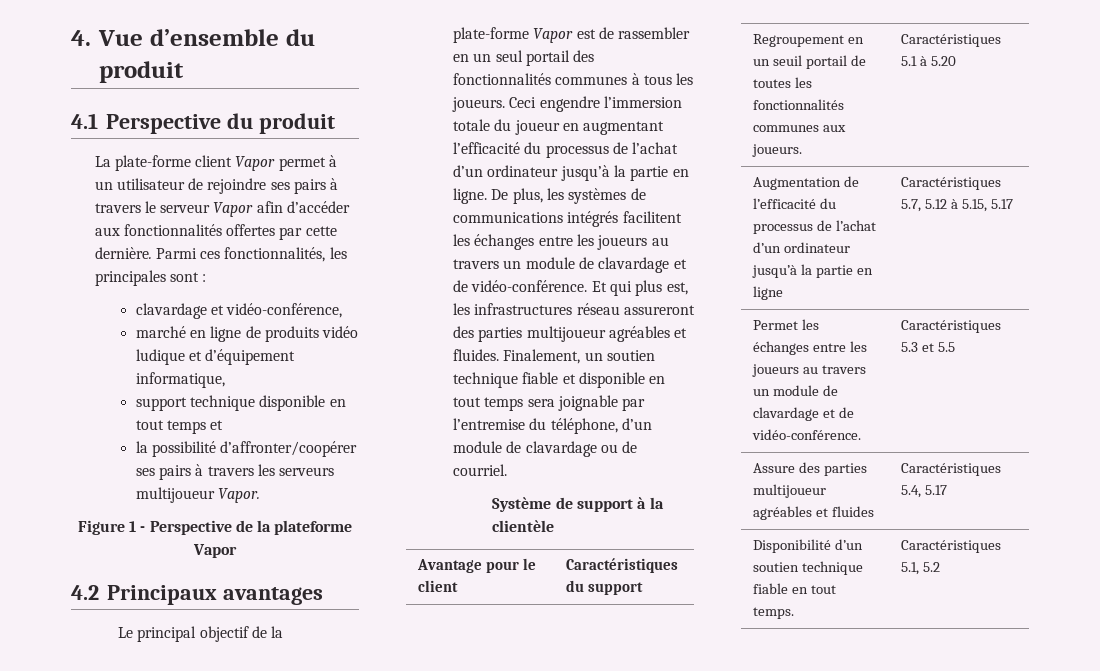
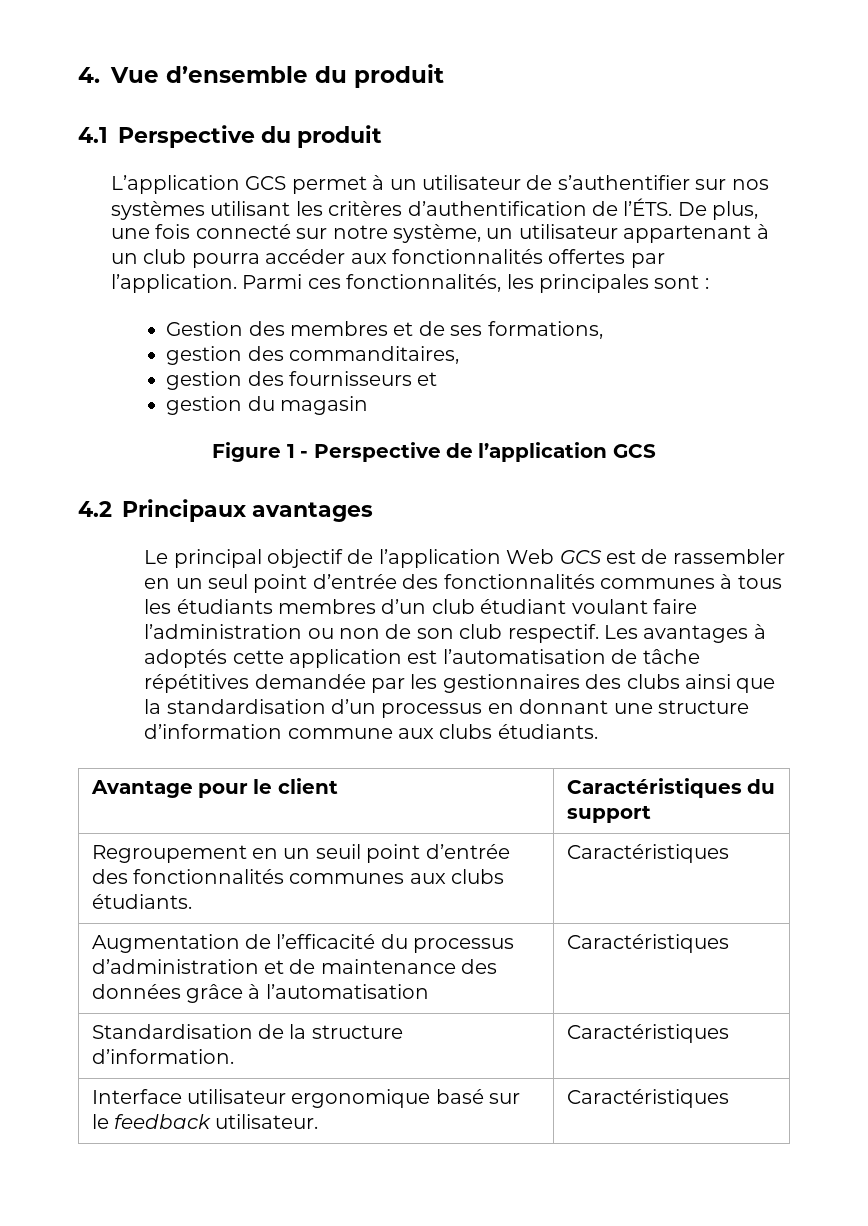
- La plate-forme client Vapor permet à un utilisateur de rejoindre ses pairs à travers le serveur Vapor afin d’accéder aux fonctionnalités offertes par cette dernière.
+ L’application GCS permet à un utilisateur de s’authentifier sur nos systèmes utilisant les critères d’authentification de l’ÉTS. De plus, une fois connecté sur notre système, un utilisateur appartenant à un club pourra accéder aux fonctionnalités offertes par l’application.
- clavardage et vidéo-conférence,
- marché en ligne de produits vidéo ludique et d’équipement informatique,
- support technique disponible en tout temps et
- la possibilité d’affronter/coopérer ses pairs à travers les serveurs multijoueur Vapor.
+ Gestion des membres et de ses formations,
+ gestion des commanditaires,
+ gestion des fournisseurs et
+ gestion du magasin
- Figure 1 - Perspective de la plateforme Vapor
+ Figure 1 - Perspective de l’application GCS
- Le principal objectif de la plate-forme Vapor est de rassembler en un seul portail des fonctionnalités communes à tous les joueurs. Ceci engendre l’immersion totale du joueur en augmentant l’efficacité du processus de l’achat d’un ordinateur jusqu’à la partie en ligne. De plus, les systèmes de communications intégrés facilitent les échanges entre les joueurs au travers un module de clavardage et de vidéo-conférence. Et qui plus est, les infrastructures réseau assureront des parties multijoueur agréables et fluides. Finalement, un soutien technique fiable et disponible en tout temps sera joignable par l’entremise du téléphone, d’un module de clavardage ou de courriel.
- Système de support à la clientèle
+ Le principal objectif de l’application Web GCS est de rassembler en un seul point d’entrée des fonctionnalités communes à tous les étudiants membres d’un club étudiant voulant faire l’administration ou non de son club respectif. Les avantages à adoptés cette application est l’automatisation de tâche répétitives demandée par les gestionnaires des clubs ainsi que la standardisation d’un processus en donnant une structure d’information commune aux clubs étudiants.
- Regroupement en un seuil portail de toutes les fonctionnalités communes aux joueurs. | Caractéristiques 5.1 à 5.20
+ Regroupement en un seuil point d’entrée des fonctionnalités communes aux clubs étudiants. | Caractéristiques
- Augmentation de l’efficacité du processus de l’achat d’un ordinateur jusqu’à la partie en ligne | Caractéristiques 5.7, 5.12 à 5.15, 5.17
- Permet les échanges entre les joueurs au travers un module de clavardage et de vidéo-conférence. | Caractéristiques 5.3 et 5.5
- Assure des parties multijoueur agréables et fluides | Caractéristiques 5.4, 5.17
- Disponibilité d’un soutien technique fiable en tout temps. | Caractéristiques 5.1, 5.2
+ Augmentation de l’efficacité du processus d’administration et de maintenance des données grâce à l’automatisation | Caractéristiques
+ Standardisation de la structure d’information. | Caractéristiques
+ Interface utilisateur ergonomique basé sur le feedback utilisateur. | Caractéristiques

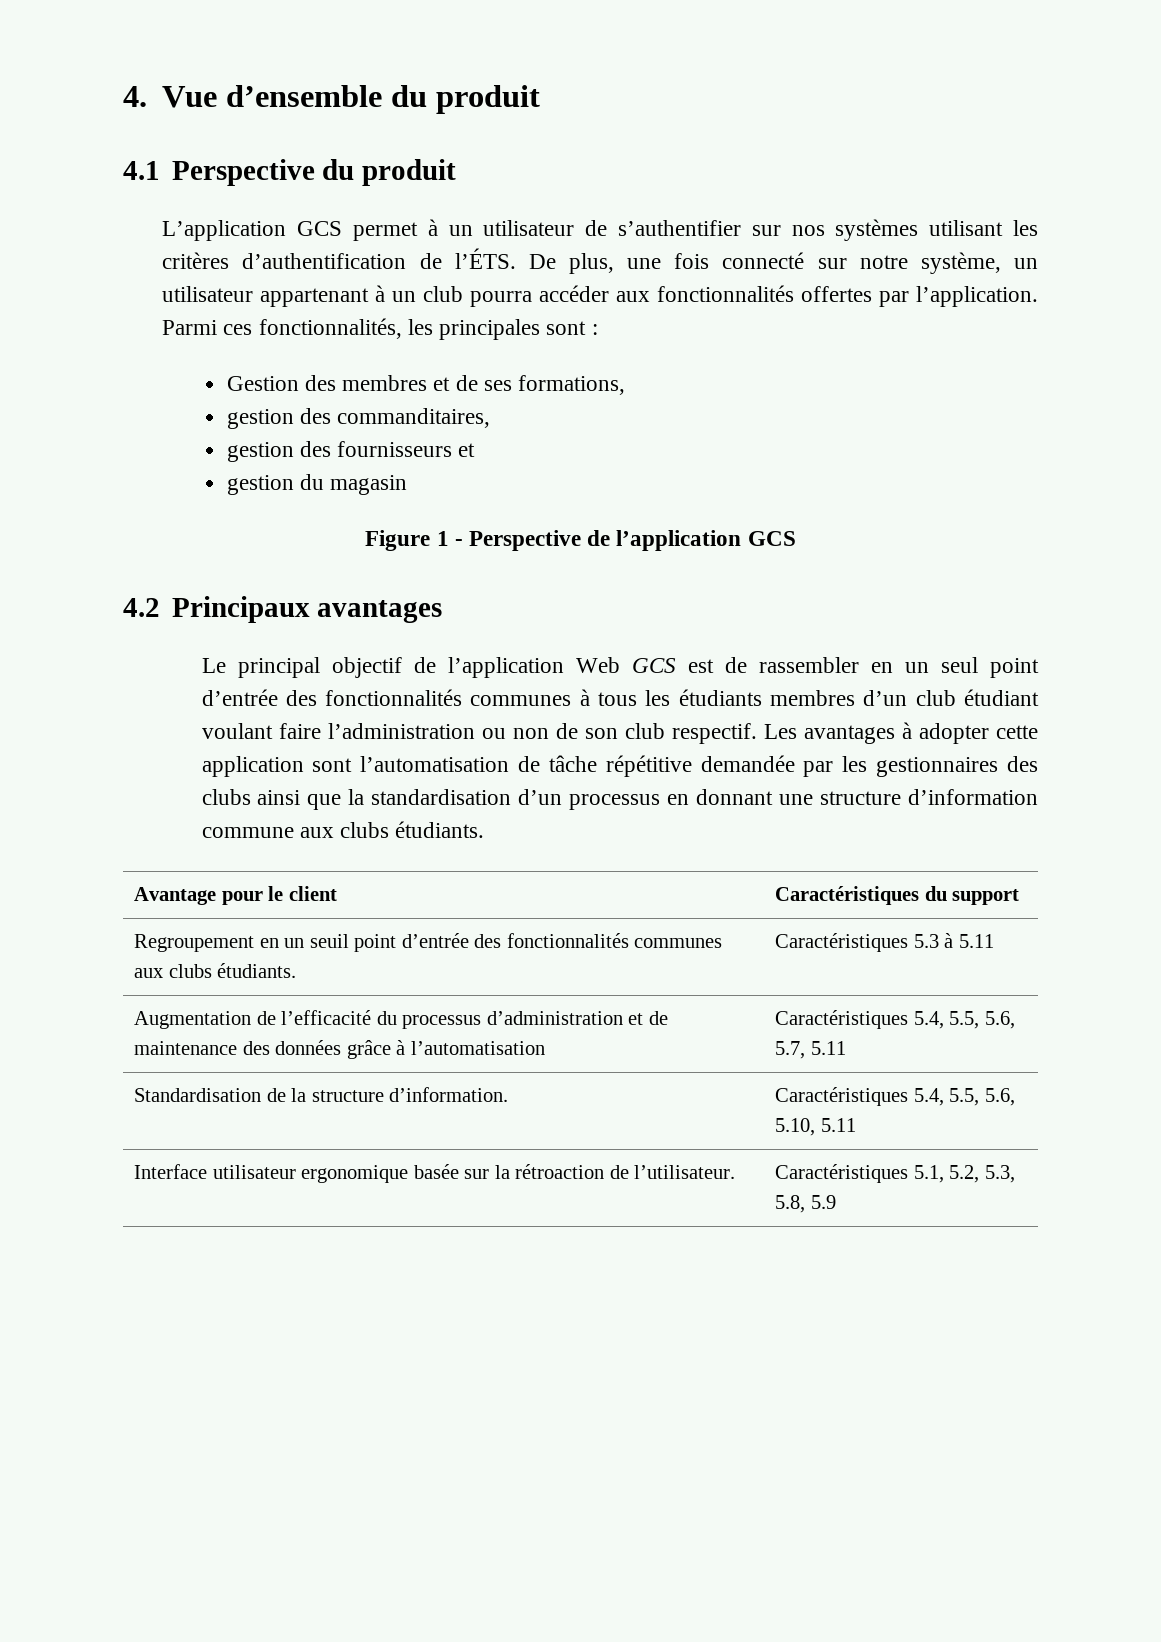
- Les avantages à adoptés cette application est l’automatisation de tâche répétitives demandée par les gestionnaires des clubs ainsi que la standardisation d’un processus en donnant une structure d’information commune aux clubs étudiants.
+ Les avantages à adopter cette application sont l’automatisation de tâche répétitive demandée par les gestionnaires des clubs ainsi que la standardisation d’un processus en donnant une structure d’information commune aux clubs étudiants.
- Regroupement en un seuil point d’entrée des fonctionnalités communes aux clubs étudiants. | Caractéristiques
+ Regroupement en un seuil point d’entrée des fonctionnalités communes aux clubs étudiants. | Caractéristiques 5.3 à 5.11
- Augmentation de l’efficacité du processus d’administration et de maintenance des données grâce à l’automatisation | Caractéristiques
+ Augmentation de l’efficacité du processus d’administration et de maintenance des données grâce à l’automatisation | Caractéristiques 5.4, 5.5, 5.6, 5.7, 5.11
- Standardisation de la structure d’information. | Caractéristiques
- Interface utilisateur ergonomique basé sur le feedback utilisateur. | Caractéristiques
+ Standardisation de la structure d’information. | Caractéristiques 5.4, 5.5, 5.6, 5.10, 5.11
+ Interface utilisateur ergonomique basée sur la rétroaction de l’utilisateur. | Caractéristiques 5.1, 5.2, 5.3, 5.8, 5.9

